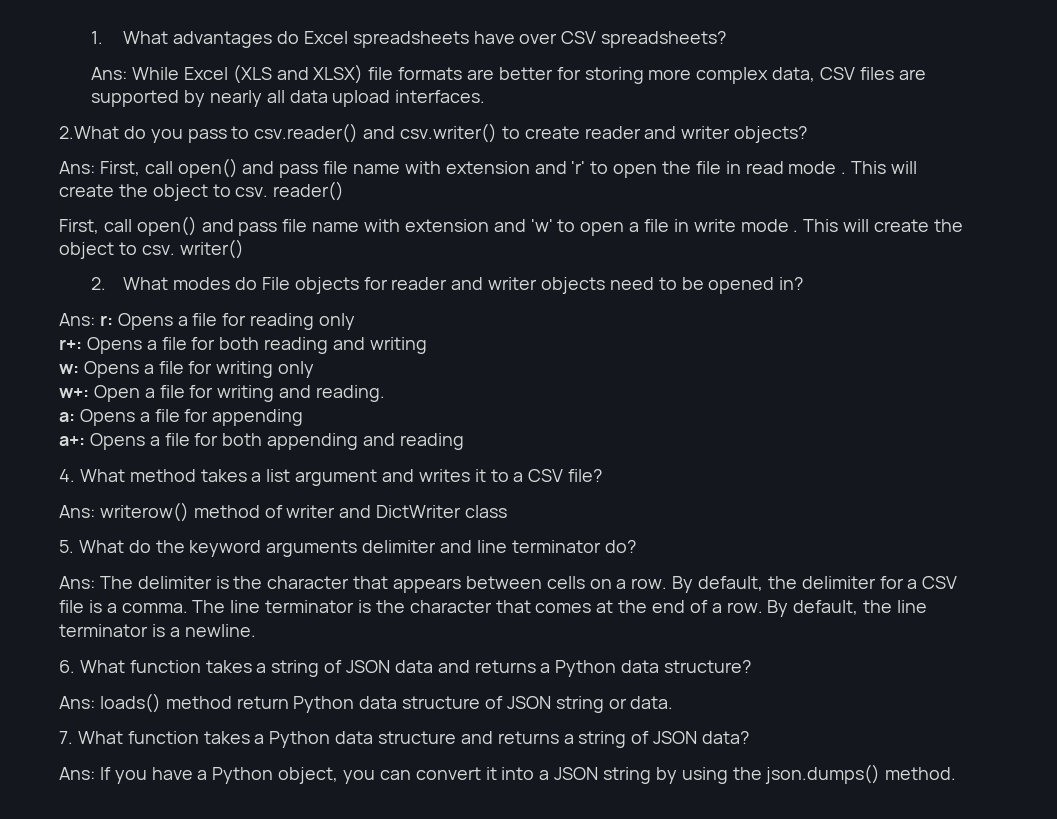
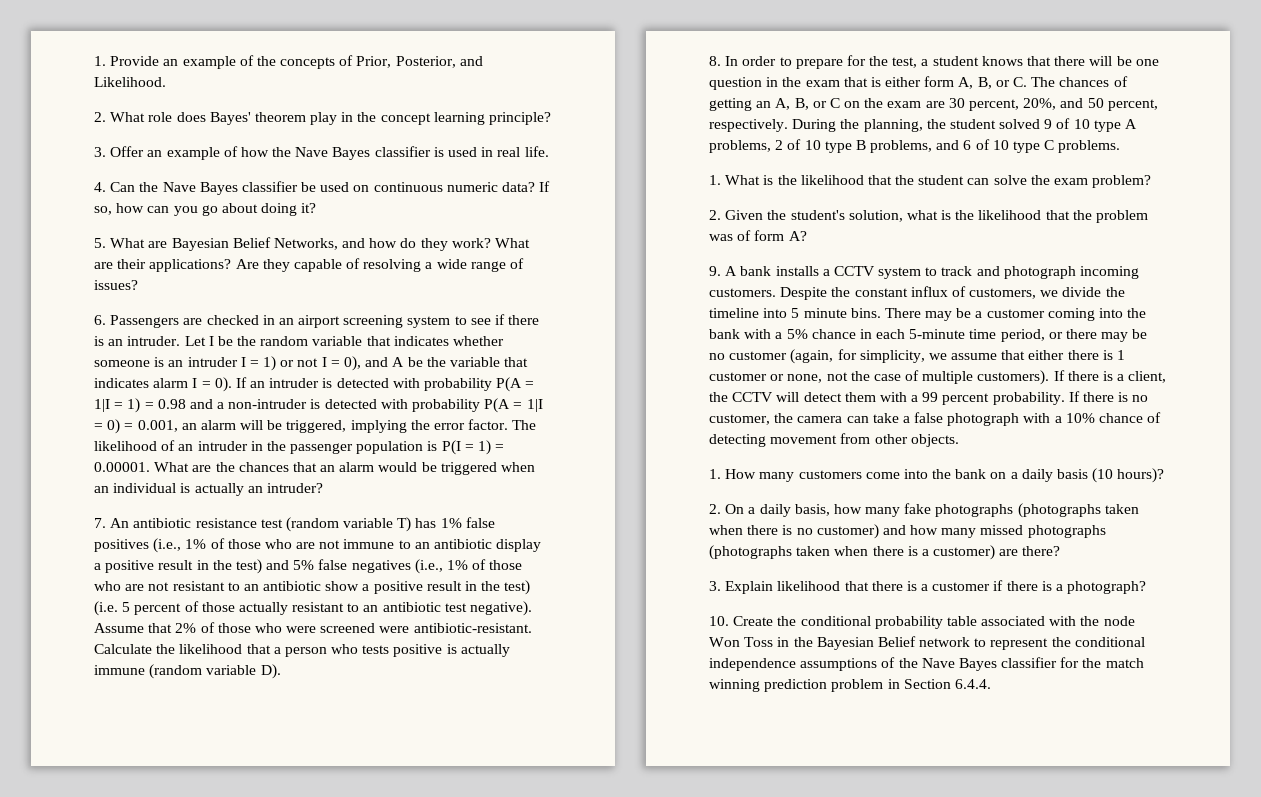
- 1. What advantages do Excel spreadsheets have over CSV spreadsheets?
- Ans: While Excel (XLS and XLSX) file formats are better for storing more complex data, CSV files are supported by nearly all data upload interfaces.
- 2.What do you pass to csv.reader() and csv.writer() to create reader and writer objects?
- Ans: First, call open() and pass file name with extension and 'r' to open the file in read mode . This will create the object to csv. reader()
- First, call open() and pass file name with extension and 'w' to open a file in write mode . This will create the object to csv. writer()
- 2. What modes do File objects for reader and writer objects need to be opened in?
- Ans: r: Opens a file for reading only
- r+: Opens a file for both reading and writing
- w: Opens a file for writing only
- w+: Open a file for writing and reading.
- a: Opens a file for appending
- a+: Opens a file for both appending and reading
- 4. What method takes a list argument and writes it to a CSV file?
- Ans: writerow() method of writer and DictWriter class
- 5. What do the keyword arguments delimiter and line terminator do?
- Ans: The delimiter is the character that appears between cells on a row. By default, the delimiter for a CSV file is a comma. The line terminator is the character that comes at the end of a row. By default, the line terminator is a newline.
- 6. What function takes a string of JSON data and returns a Python data structure?
- Ans: loads() method return Python data structure of JSON string or data.
- 7. What function takes a Python data structure and returns a string of JSON data?
- Ans: If you have a Python object, you can convert it into a JSON string by using the json.dumps() method.
+ 1. Provide an example of the concepts of Prior, Posterior, and Likelihood.
+ 2. What role does Bayes' theorem play in the concept learning principle?
+ 3. Offer an example of how the Nave Bayes classifier is used in real life.
+ 4. Can the Nave Bayes classifier be used on continuous numeric data? If so, how can you go about doing it?
+ 5. What are Bayesian Belief Networks, and how do they work? What are their applications? Are they capable of resolving a wide range of issues?
+ 6. Passengers are checked in an airport screening system to see if there is an intruder. Let I be the random variable that indicates whether someone is an intruder I = 1) or not I = 0), and A be the variable that indicates alarm I = 0). If an intruder is detected with probability P(A = 1|I = 1) = 0.98 and a non-intruder is detected with probability P(A = 1|I = 0) = 0.001, an alarm will be triggered, implying the error factor. The likelihood of an intruder in the passenger population is P(I = 1) = 0.00001. What are the chances that an alarm would be triggered when an individual is actually an intruder?
+ 7. An antibiotic resistance test (random variable T) has 1% false positives (i.e., 1% of those who are not immune to an antibiotic display a positive result in the test) and 5% false negatives (i.e., 1% of those who are not resistant to an antibiotic show a positive result in the test) (i.e. 5 percent of those actually resistant to an antibiotic test negative). Assume that 2% of those who were screened were antibiotic-resistant. Calculate the likelihood that a person who tests positive is actually immune (random variable D).
+ 8. In order to prepare for the test, a student knows that there will be one question in the exam that is either form A, B, or C. The chances of getting an A, B, or C on the exam are 30 percent, 20%, and 50 percent, respectively. During the planning, the student solved 9 of 10 type A problems, 2 of 10 type B problems, and 6 of 10 type C problems.
+ 1. What is the likelihood that the student can solve the exam problem?
+ 2. Given the student's solution, what is the likelihood that the problem was of form A?
+ 9. A bank installs a CCTV system to track and photograph incoming customers. Despite the constant influx of customers, we divide the timeline into 5 minute bins. There may be a customer coming into the bank with a 5% chance in each 5-minute time period, or there may be no customer (again, for simplicity, we assume that either there is 1 customer or none, not the case of multiple customers). If there is a client, the CCTV will detect them with a 99 percent probability. If there is no customer, the camera can take a false photograph with a 10% chance of detecting movement from other objects.
+ 1. How many customers come into the bank on a daily basis (10 hours)?
+ 2. On a daily basis, how many fake photographs (photographs taken when there is no customer) and how many missed photographs (photographs taken when there is a customer) are there?
+ 3. Explain likelihood that there is a customer if there is a photograph?
+ 10. Create the conditional probability table associated with the node Won Toss in the Bayesian Belief network to represent the conditional independence assumptions of the Nave Bayes classifier for the match winning prediction problem in Section 6.4.4.

